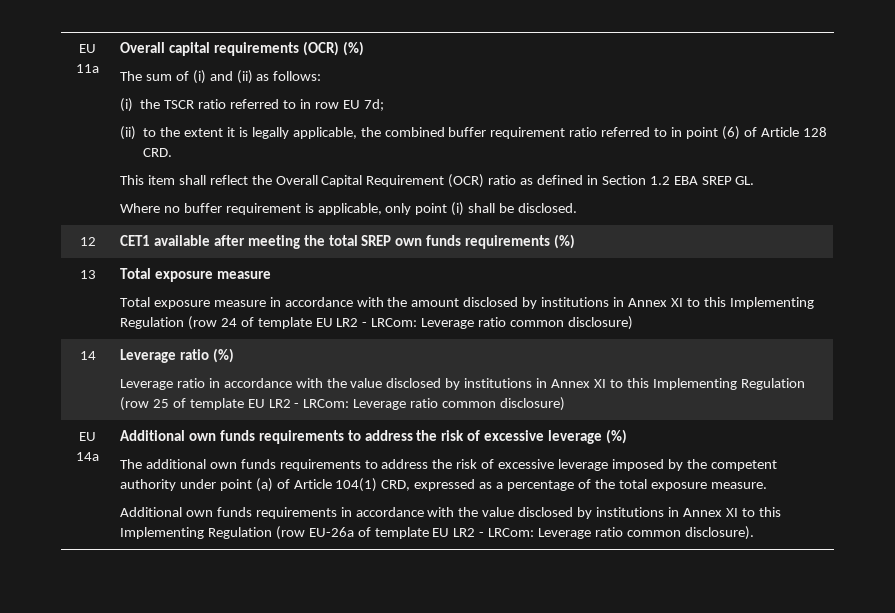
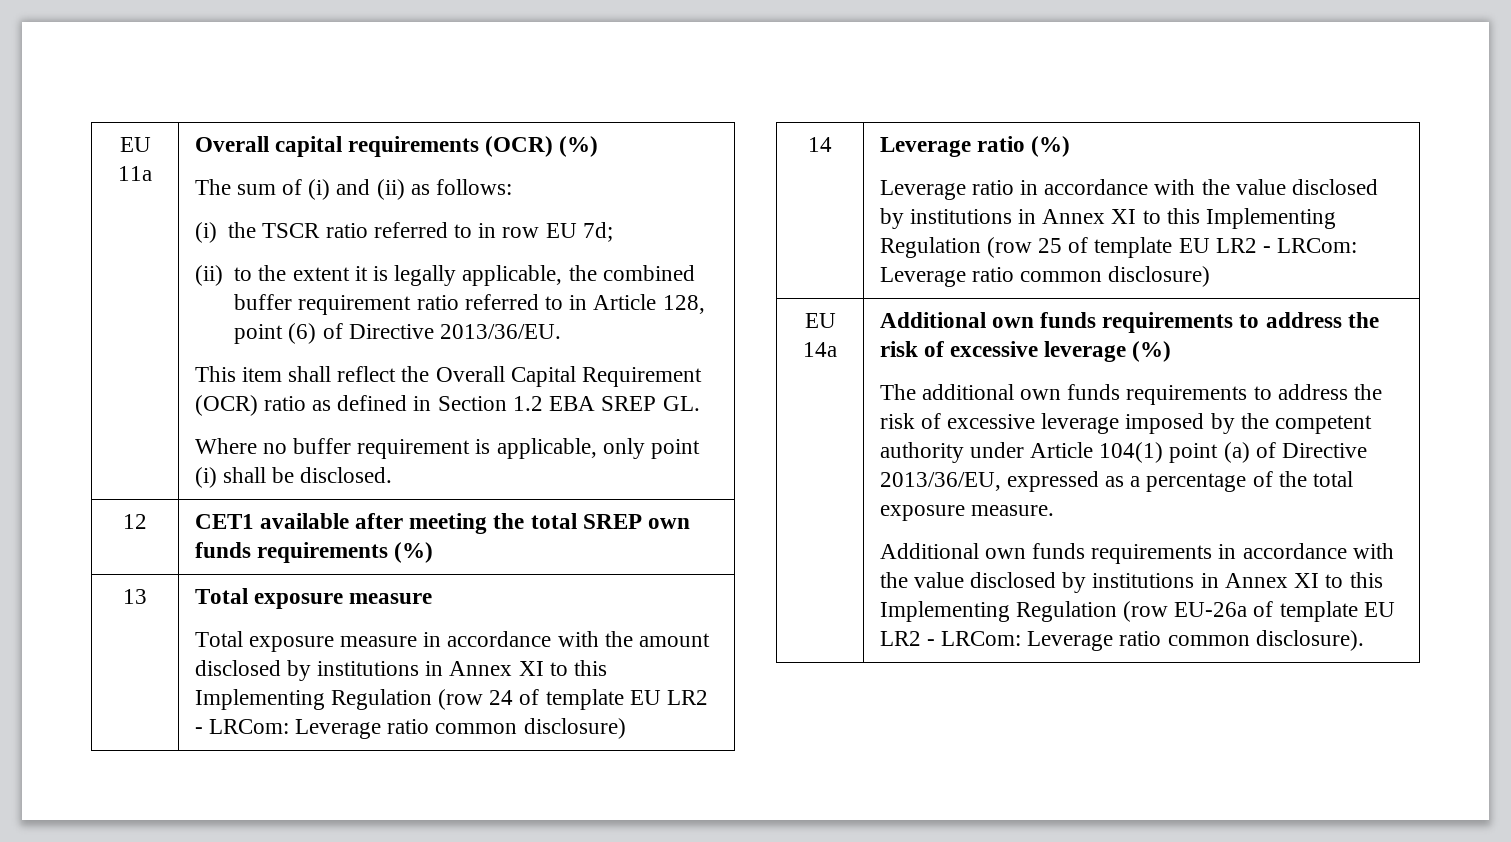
- (ii) to the extent it is legally applicable, the combined buffer requirement ratio referred to in point (6) of Article 128 CRD.
+ (ii) to the extent it is legally applicable, the combined buffer requirement ratio referred to in Article 128, point (6) of Directive 2013/36/EU.
- The additional own funds requirements to address the risk of excessive leverage imposed by the competent authority under point (a) of Article 104(1) CRD, expressed as a percentage of the total exposure measure.
+ The additional own funds requirements to address the risk of excessive leverage imposed by the competent authority under Article 104(1) point (a) of Directive 2013/36/EU, expressed as a percentage of the total exposure measure.

